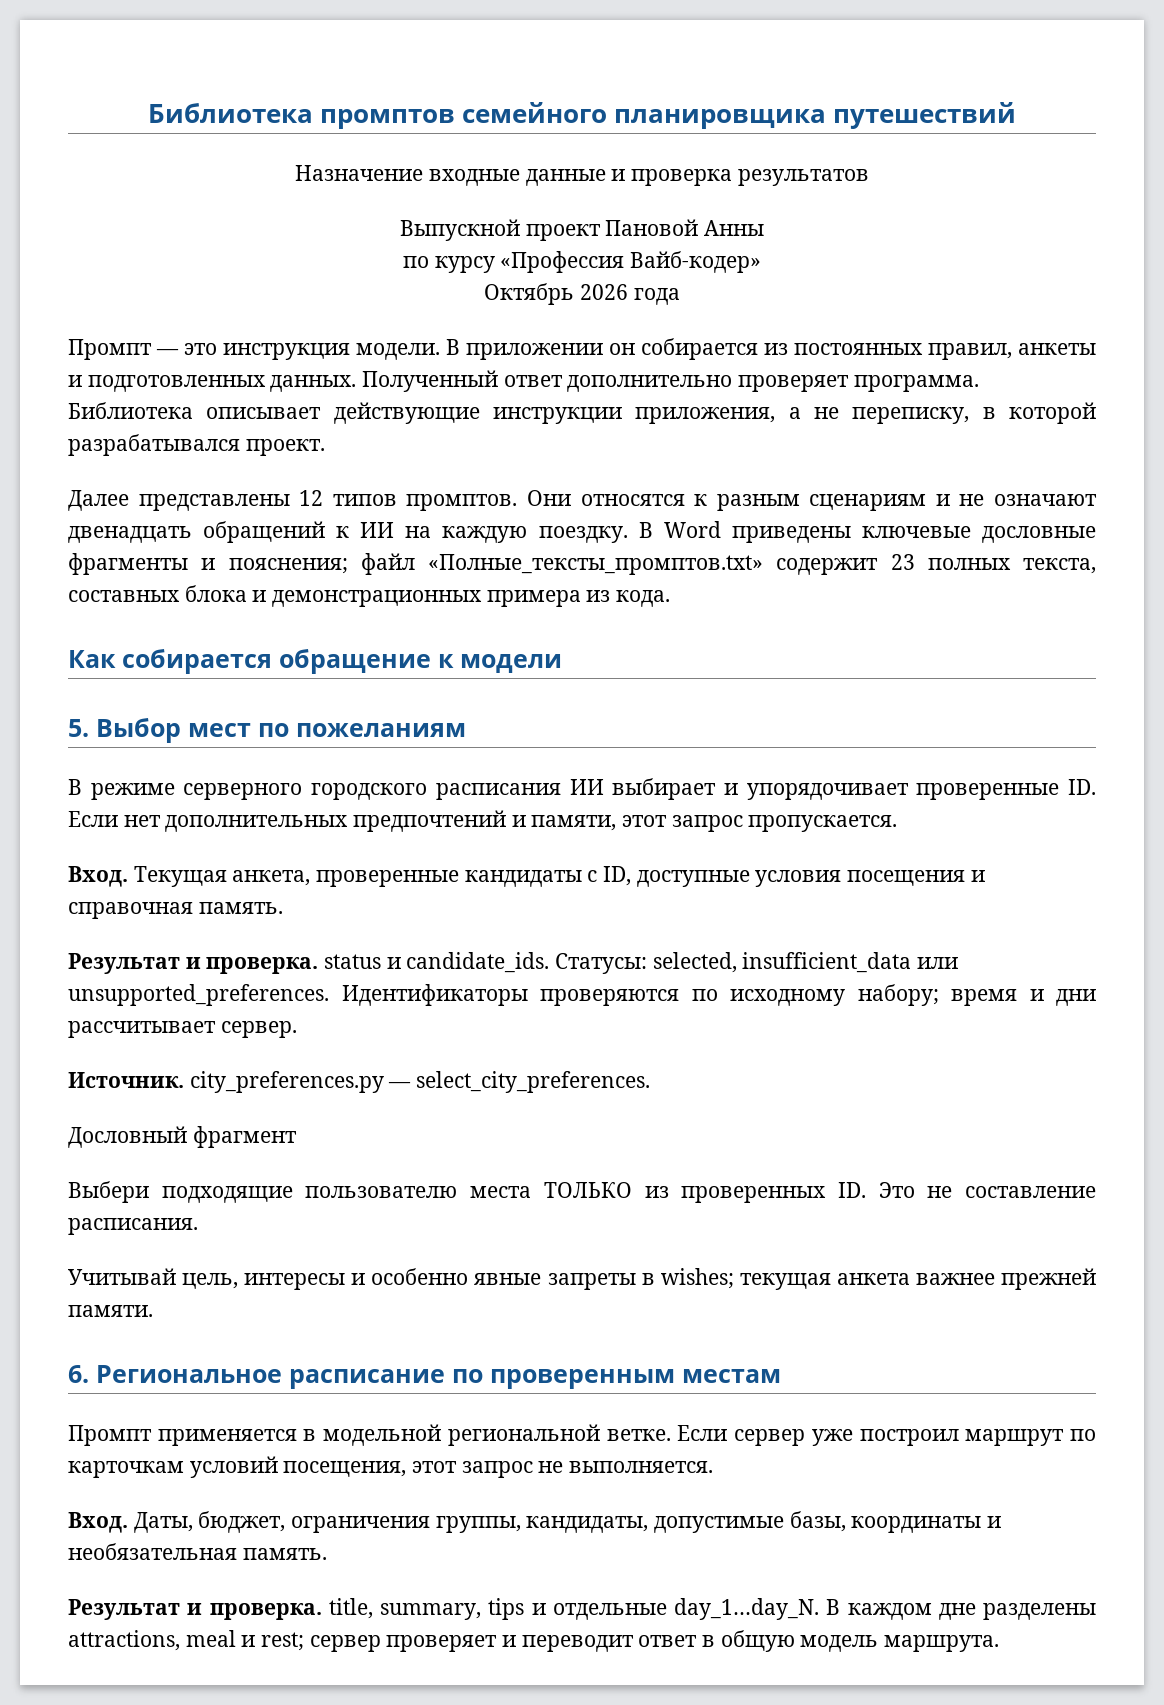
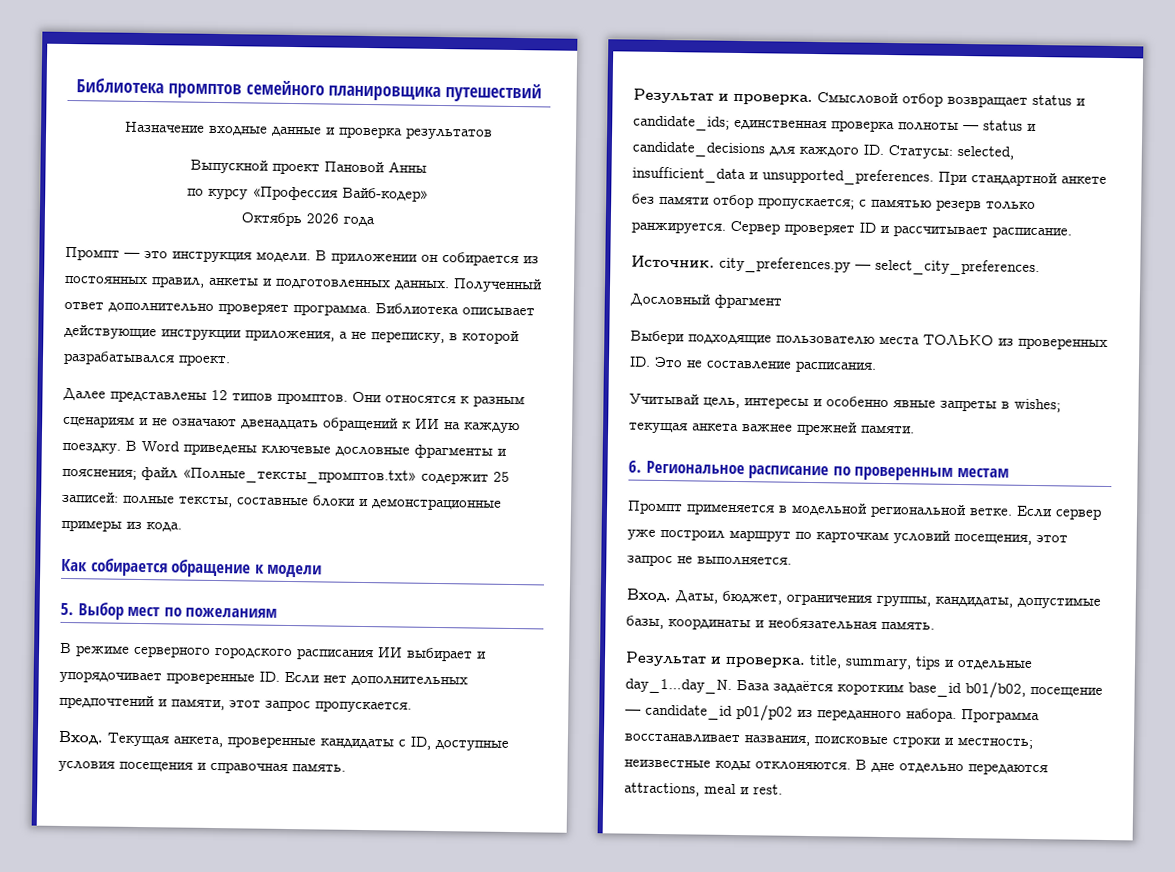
- В Word приведены ключевые дословные фрагменты и пояснения; файл «Полные_тексты_промптов.txt» содержит 23 полных текста, составных блока и демонстрационных примера из кода.
+ В Word приведены ключевые дословные фрагменты и пояснения; файл «Полные_тексты_промптов.txt» содержит 25 записей: полные тексты, составные блоки и демонстрационные примеры из кода.
- Результат и проверка. status и candidate_ids. Статусы: selected, insufficient_data или unsupported_preferences. Идентификаторы проверяются по исходному набору; время и дни рассчитывает сервер.
+ Результат и проверка. Смысловой отбор возвращает status и candidate_ids; единственная проверка полноты — status и candidate_decisions для каждого ID. Статусы: selected, insufficient_data и unsupported_preferences. При стандартной анкете без памяти отбор пропускается; с памятью резерв только ранжируется. Сервер проверяет ID и рассчитывает расписание.
- В каждом дне разделены attractions, meal и rest; сервер проверяет и переводит ответ в общую модель маршрута.
+ База задаётся коротким base_id b01/b02, посещение — candidate_id p01/p02 из переданного набора. Программа восстанавливает названия, поисковые строки и местность; неизвестные коды отклоняются. В дне отдельно передаются attractions, meal и rest.

